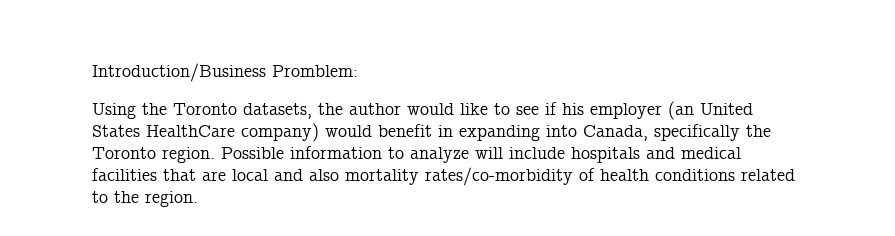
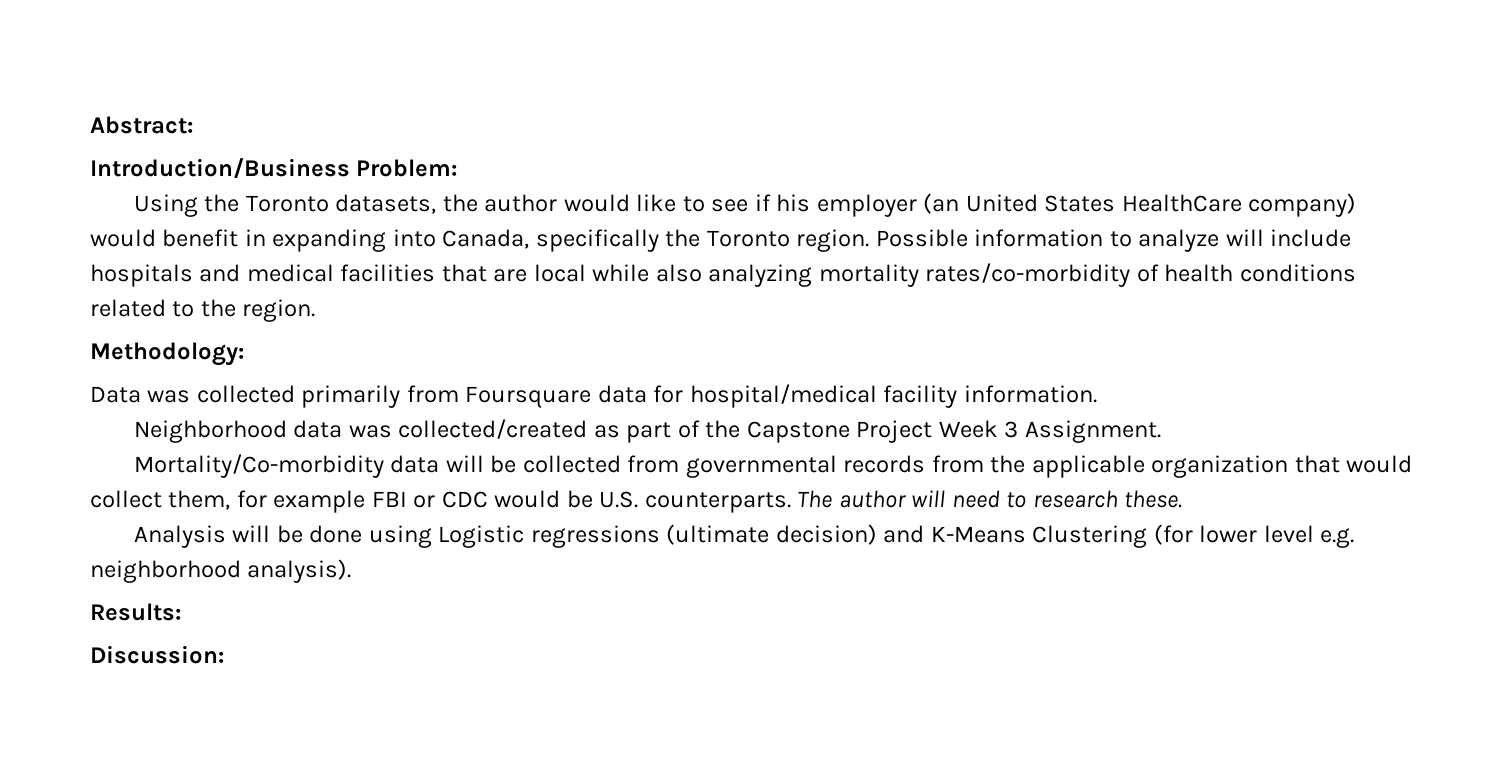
- Introduction/Business Promblem:
+ Abstract:
+ Introduction/Business Problem:
- Possible information to analyze will include hospitals and medical facilities that are local and also mortality rates/co-morbidity of health conditions related to the region.
+ Possible information to analyze will include hospitals and medical facilities that are local while also analyzing mortality rates/co-morbidity of health conditions related to the region.
+ Methodology:
+ Data was collected primarily from Foursquare data for hospital/medical facility information.
+ Neighborhood data was collected/created as part of the Capstone Project Week 3 Assignment.
+ Mortality/Co-morbidity data will be collected from governmental records from the applicable organization that would collect them, for example FBI or CDC would be U.S. counterparts. The author will need to research these.
+ Analysis will be done using Logistic regressions (ultimate decision) and K-Means Clustering (for lower level e.g. neighborhood analysis).
+ Results:
+ Discussion:

